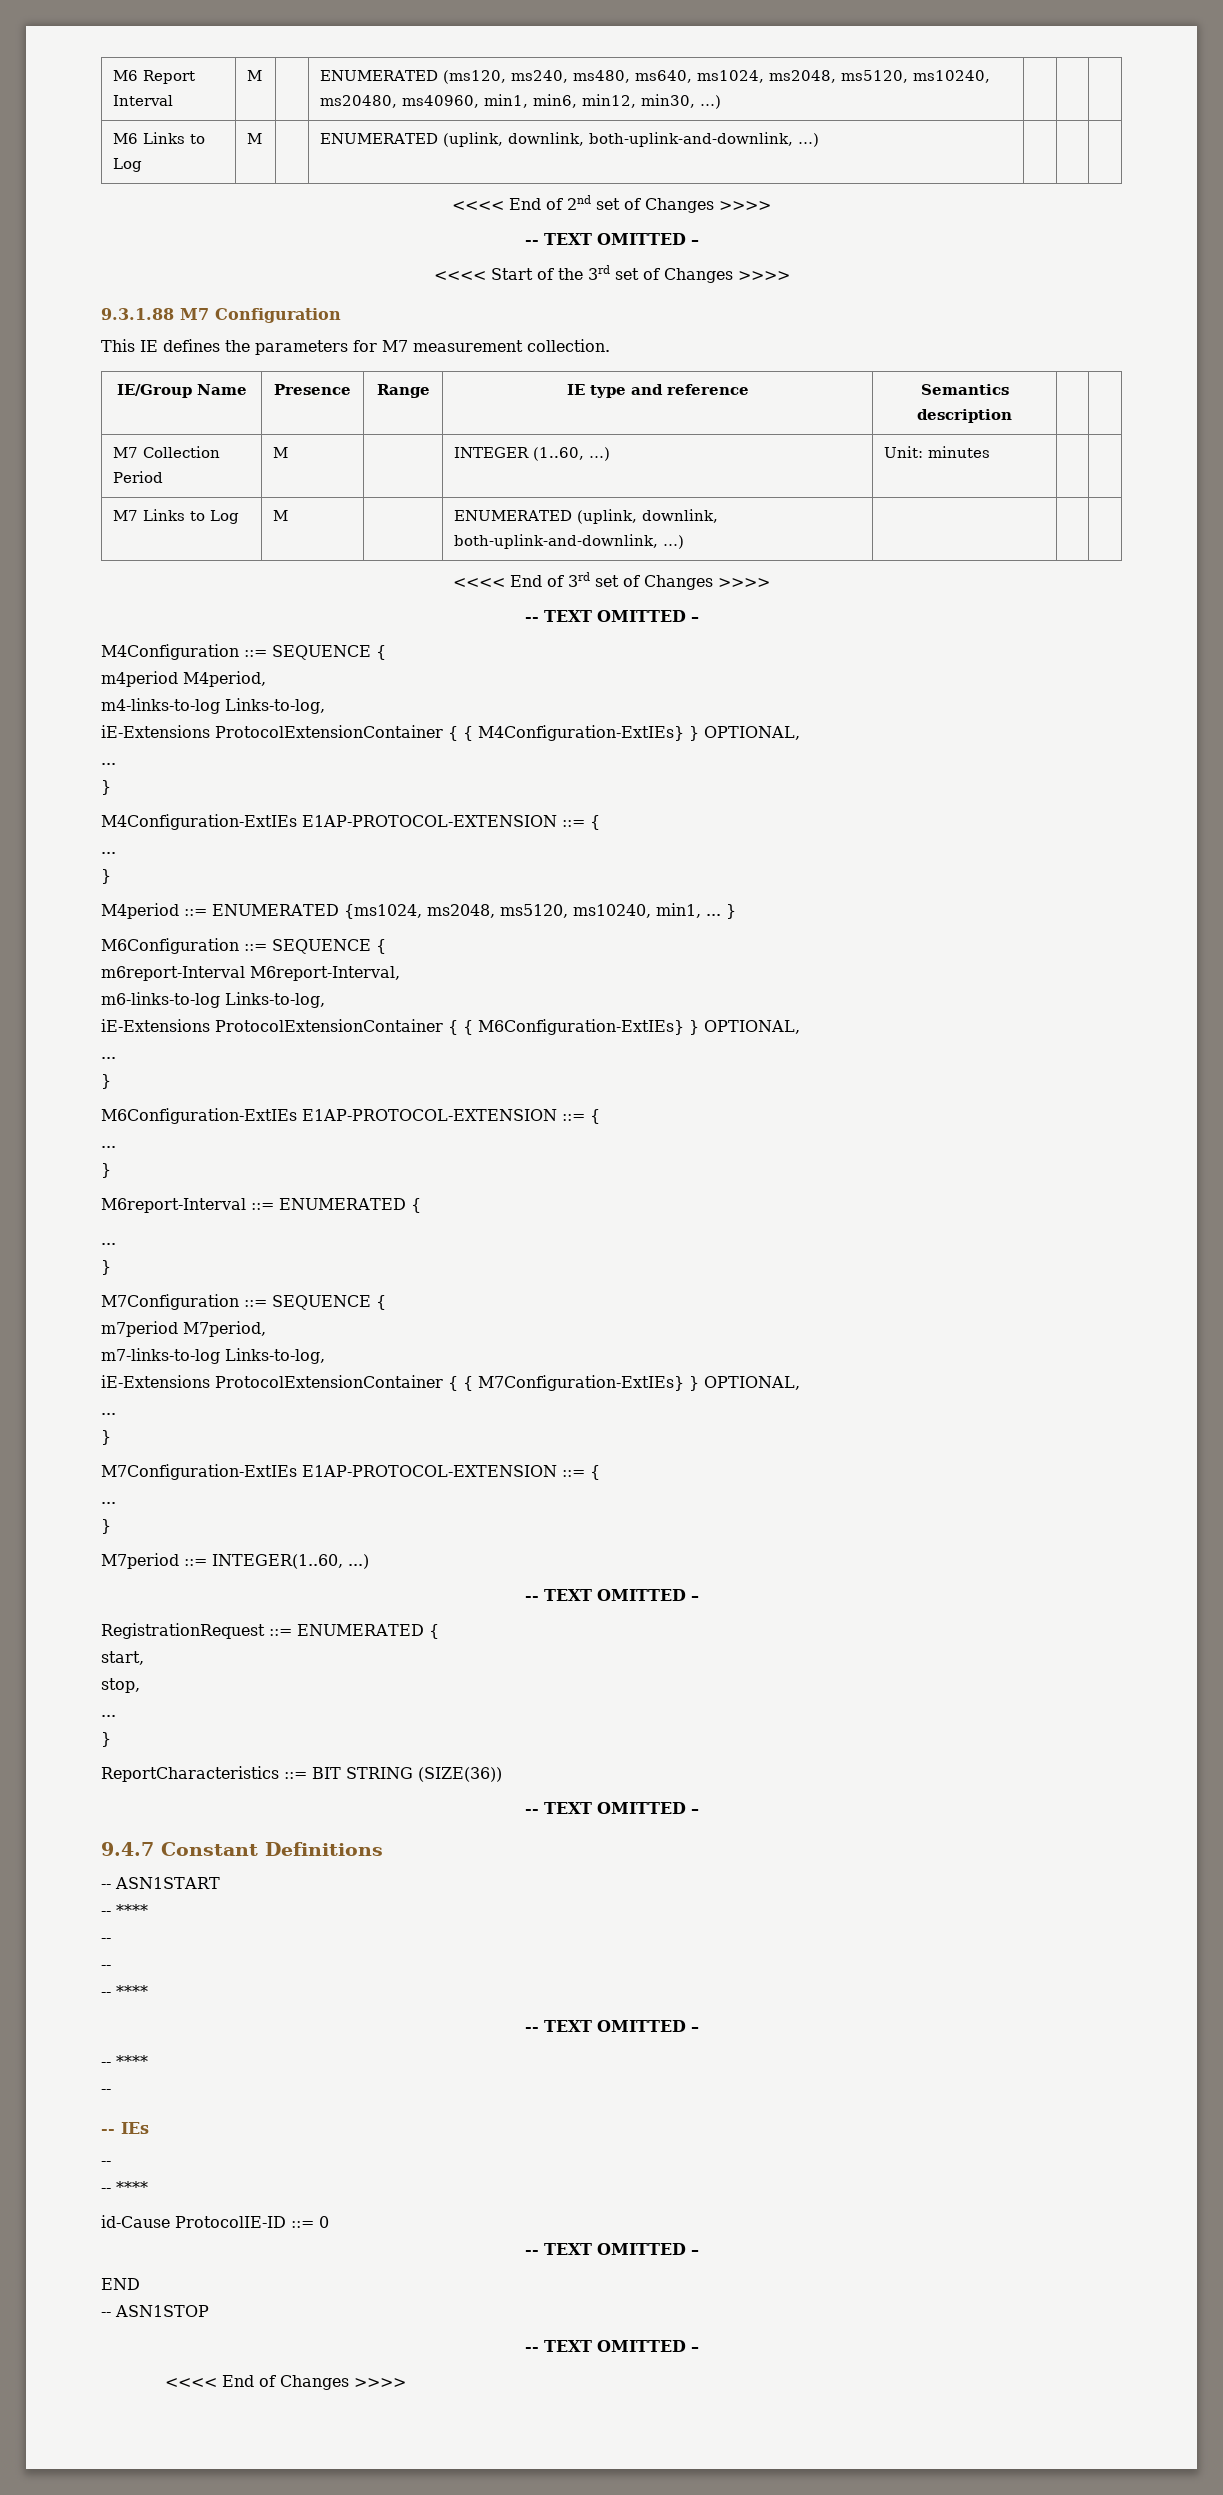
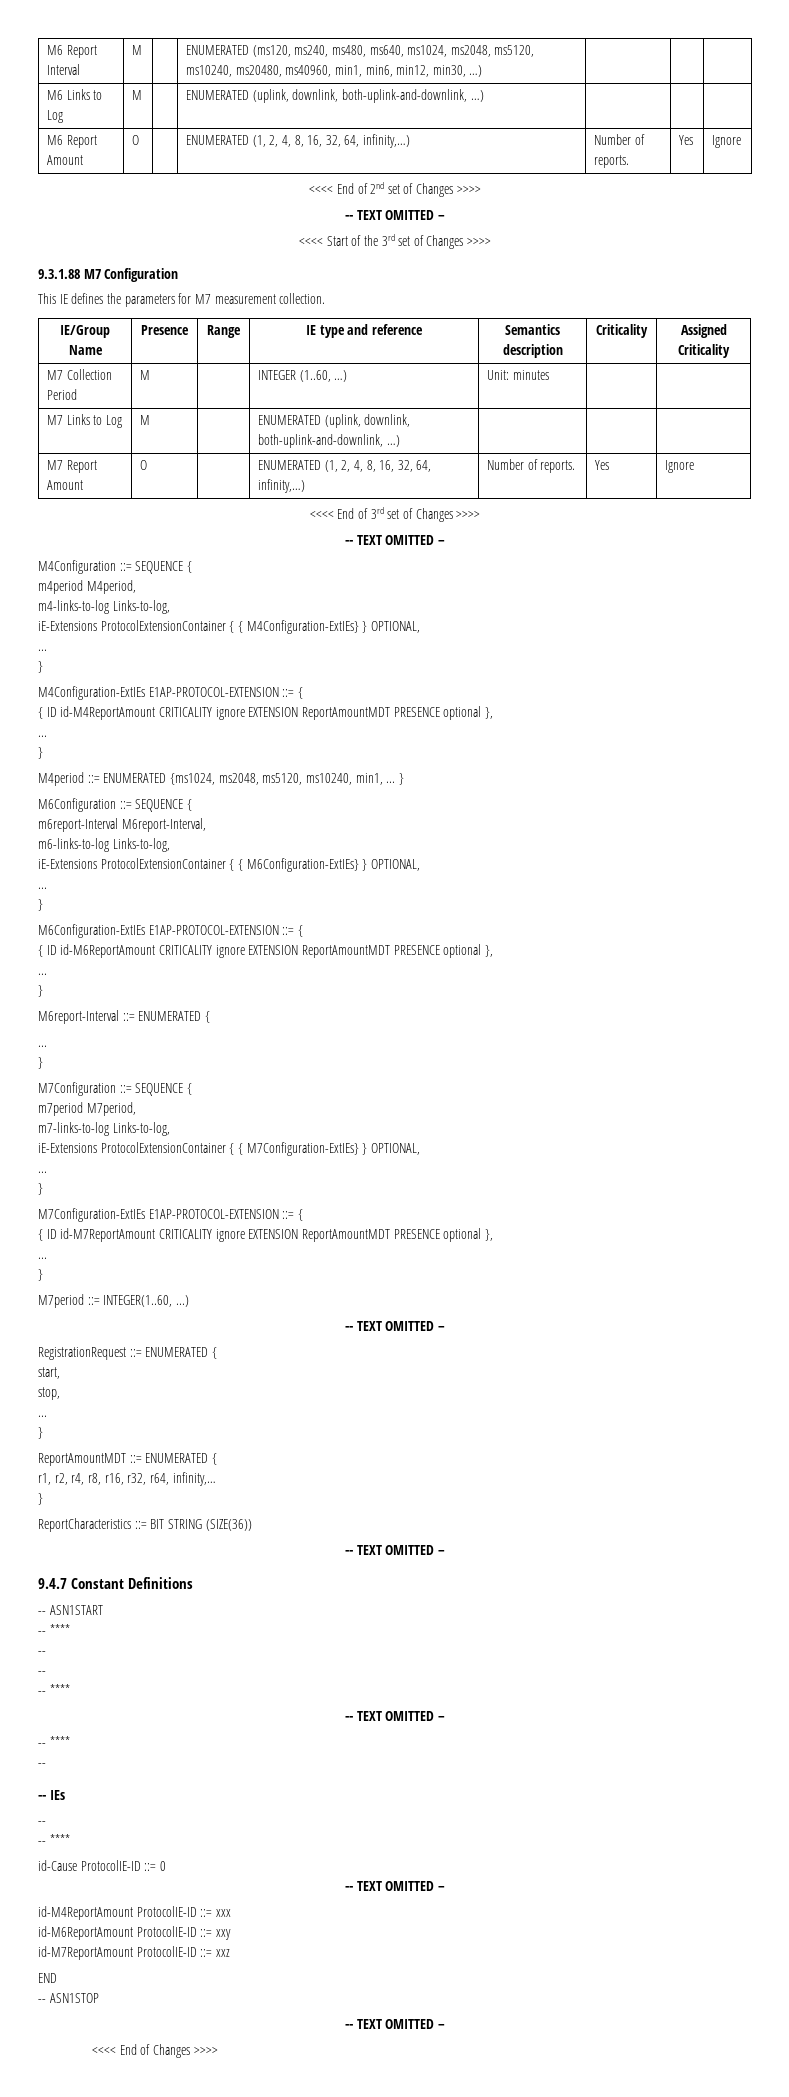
+ M6 Report Amount | O | | ENUMERATED (1, 2, 4, 8, 16, 32, 64, infinity,…) | Number of reports. | Yes | Ignore
- IE/Group Name | Presence | Range | IE type and reference | Semantics description | |
+ IE/Group Name | Presence | Range | IE type and reference | Semantics description | Criticality | Assigned Criticality
+ M7 Report Amount | O | | ENUMERATED (1, 2, 4, 8, 16, 32, 64, infinity,…) | Number of reports. | Yes | Ignore
+ { ID id-M4ReportAmount CRITICALITY ignore EXTENSION ReportAmountMDT PRESENCE optional },
+ { ID id-M6ReportAmount CRITICALITY ignore EXTENSION ReportAmountMDT PRESENCE optional },
+ { ID id-M7ReportAmount CRITICALITY ignore EXTENSION ReportAmountMDT PRESENCE optional },
+ ReportAmountMDT ::= ENUMERATED {
+ r1, r2, r4, r8, r16, r32, r64, infinity,…
+ }
+ id-M4ReportAmount ProtocolIE-ID ::= xxx
+ id-M6ReportAmount ProtocolIE-ID ::= xxy
+ id-M7ReportAmount ProtocolIE-ID ::= xxz

